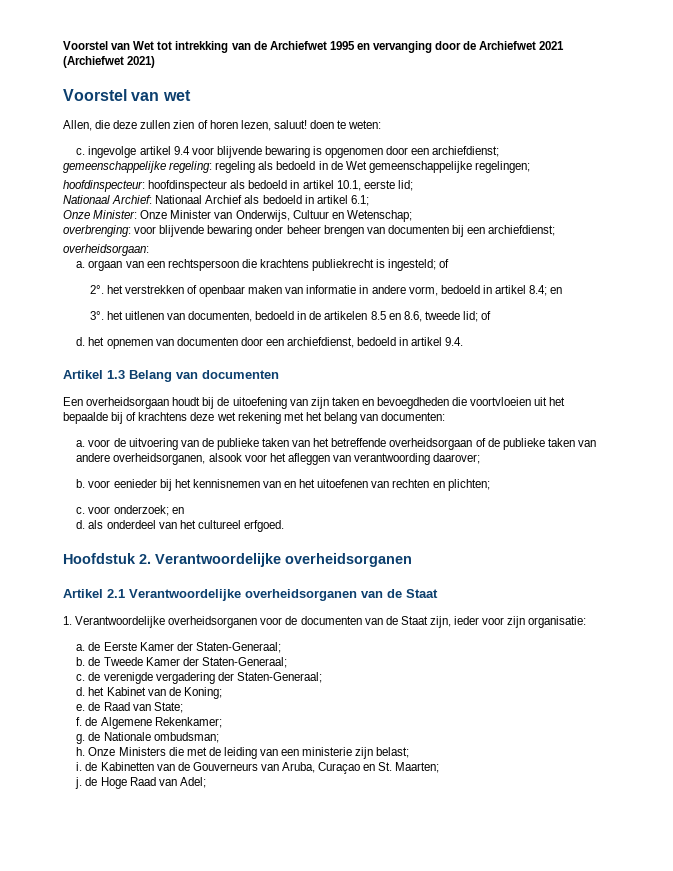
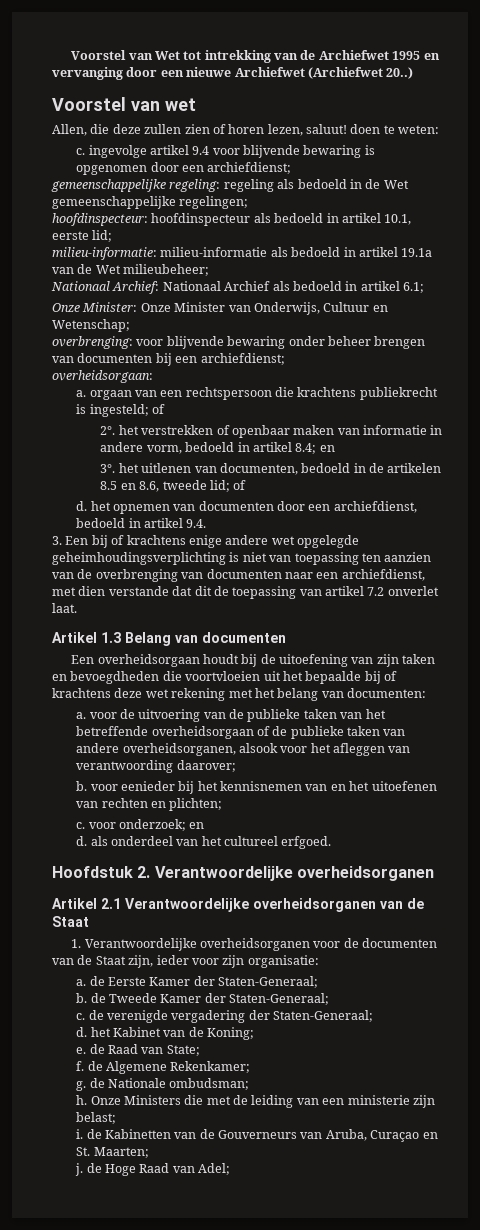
- Voorstel van Wet tot intrekking van de Archiefwet 1995 en vervanging door de Archiefwet 2021 (Archiefwet 2021)
+ Voorstel van Wet tot intrekking van de Archiefwet 1995 en vervanging door een nieuwe Archiefwet (Archiefwet 20..)
+ milieu-informatie: milieu-informatie als bedoeld in artikel 19.1a van de Wet milieubeheer;
+ 3. Een bij of krachtens enige andere wet opgelegde geheimhoudingsverplichting is niet van toepassing ten aanzien van de overbrenging van documenten naar een archiefdienst, met dien verstande dat dit de toepassing van artikel 7.2 onverlet laat.

